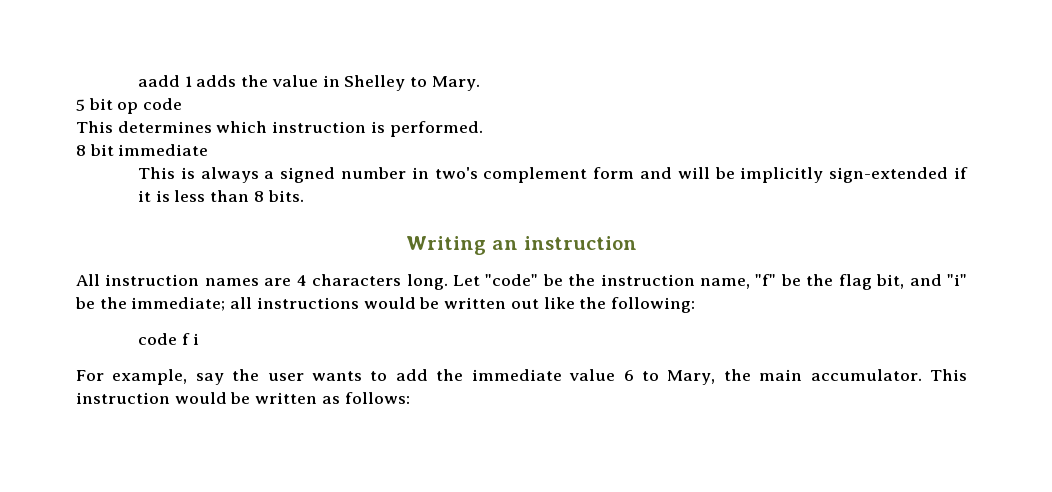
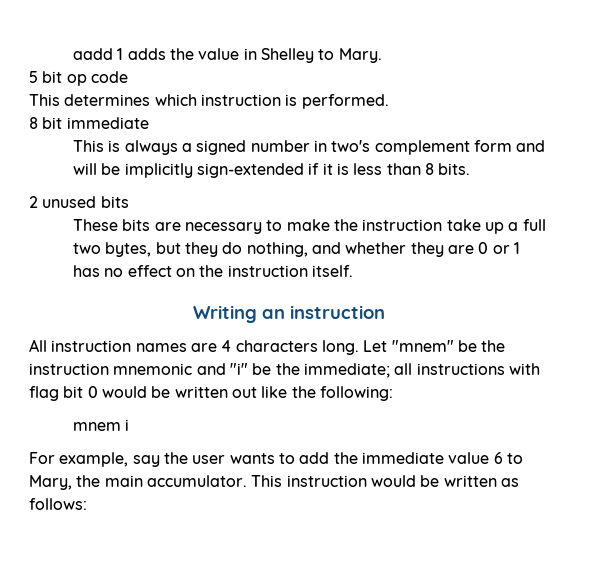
+ 2 unused bits
+ These bits are necessary to make the instruction take up a full two bytes, but they do nothing, and whether they are 0 or 1 has no effect on the instruction itself.
- Let "code" be the instruction name, "f" be the flag bit, and "i" be the immediate; all instructions would be written out like the following:
+ Let "mnem" be the instruction mnemonic and "i" be the immediate; all instructions with flag bit 0 would be written out like the following:
- code f i
+ mnem i

